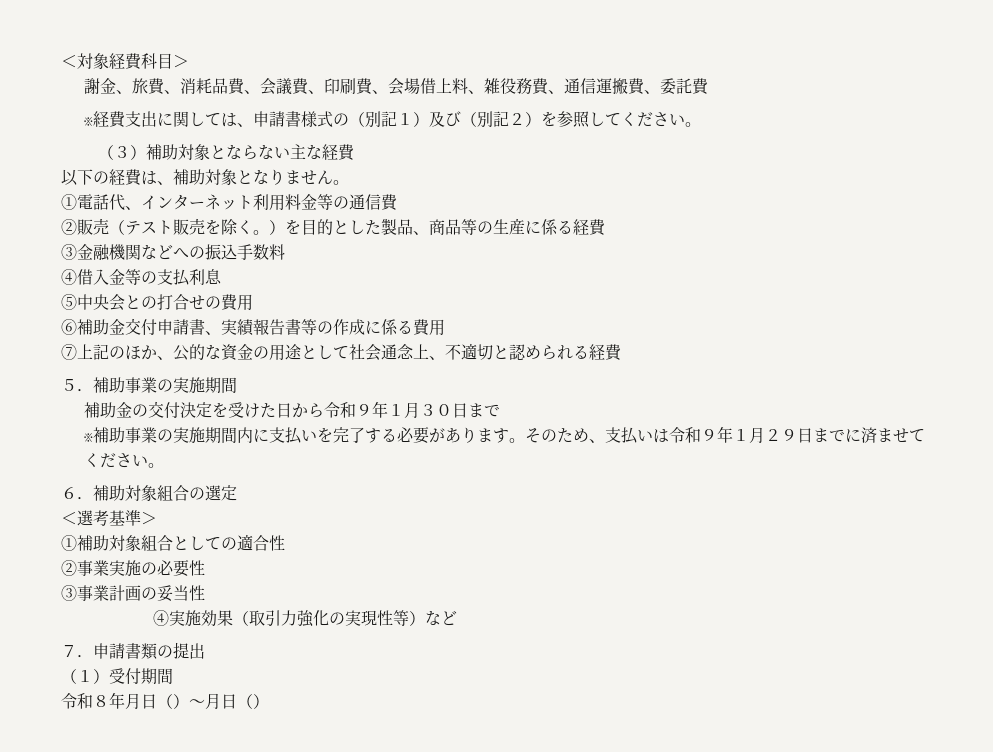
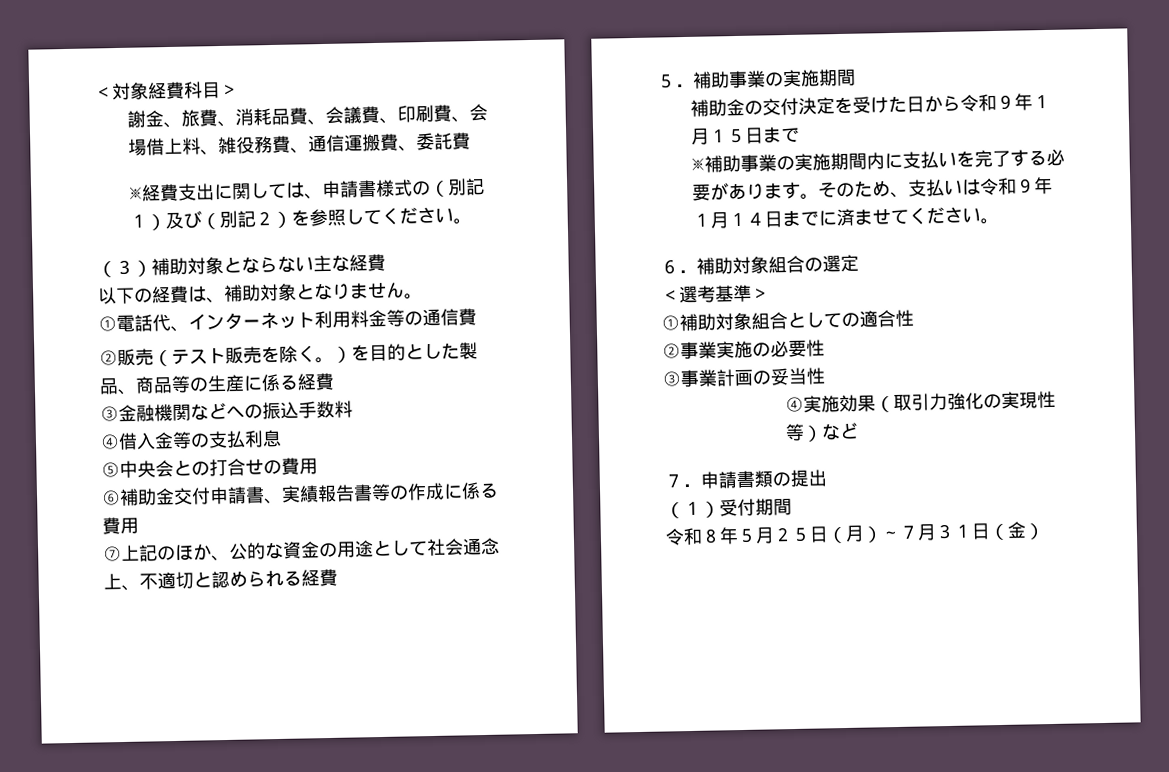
- 補助金の交付決定を受けた日から令和９年１月３０日まで
+ 補助金の交付決定を受けた日から令和９年１月１５日まで
- そのため、支払いは令和９年１月２９日までに済ませてください。
+ そのため、支払いは令和９年１月１４日までに済ませてください。
- 令和８年月日（）～月日（）
+ 令和８年５月２５日（月）～７月３１日（金）

